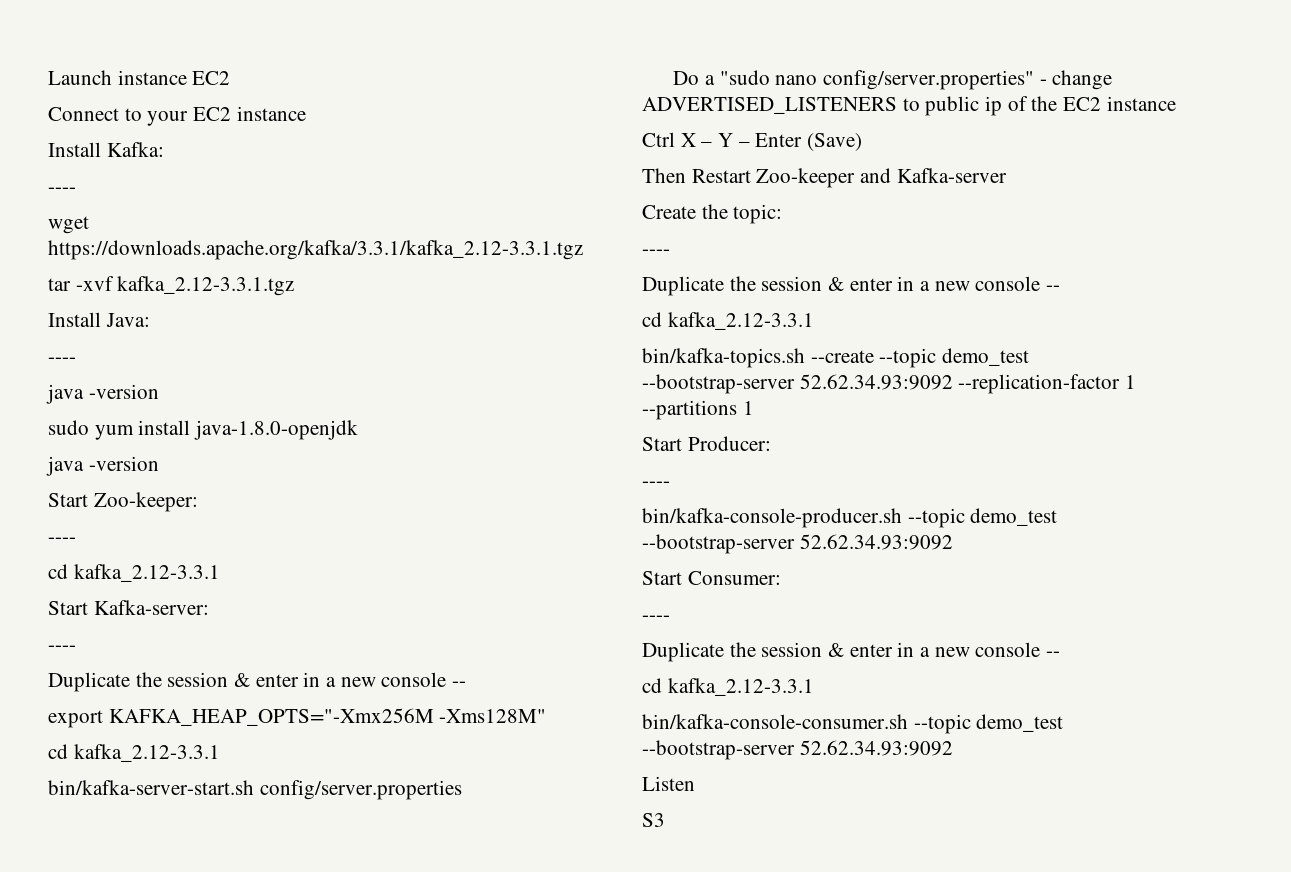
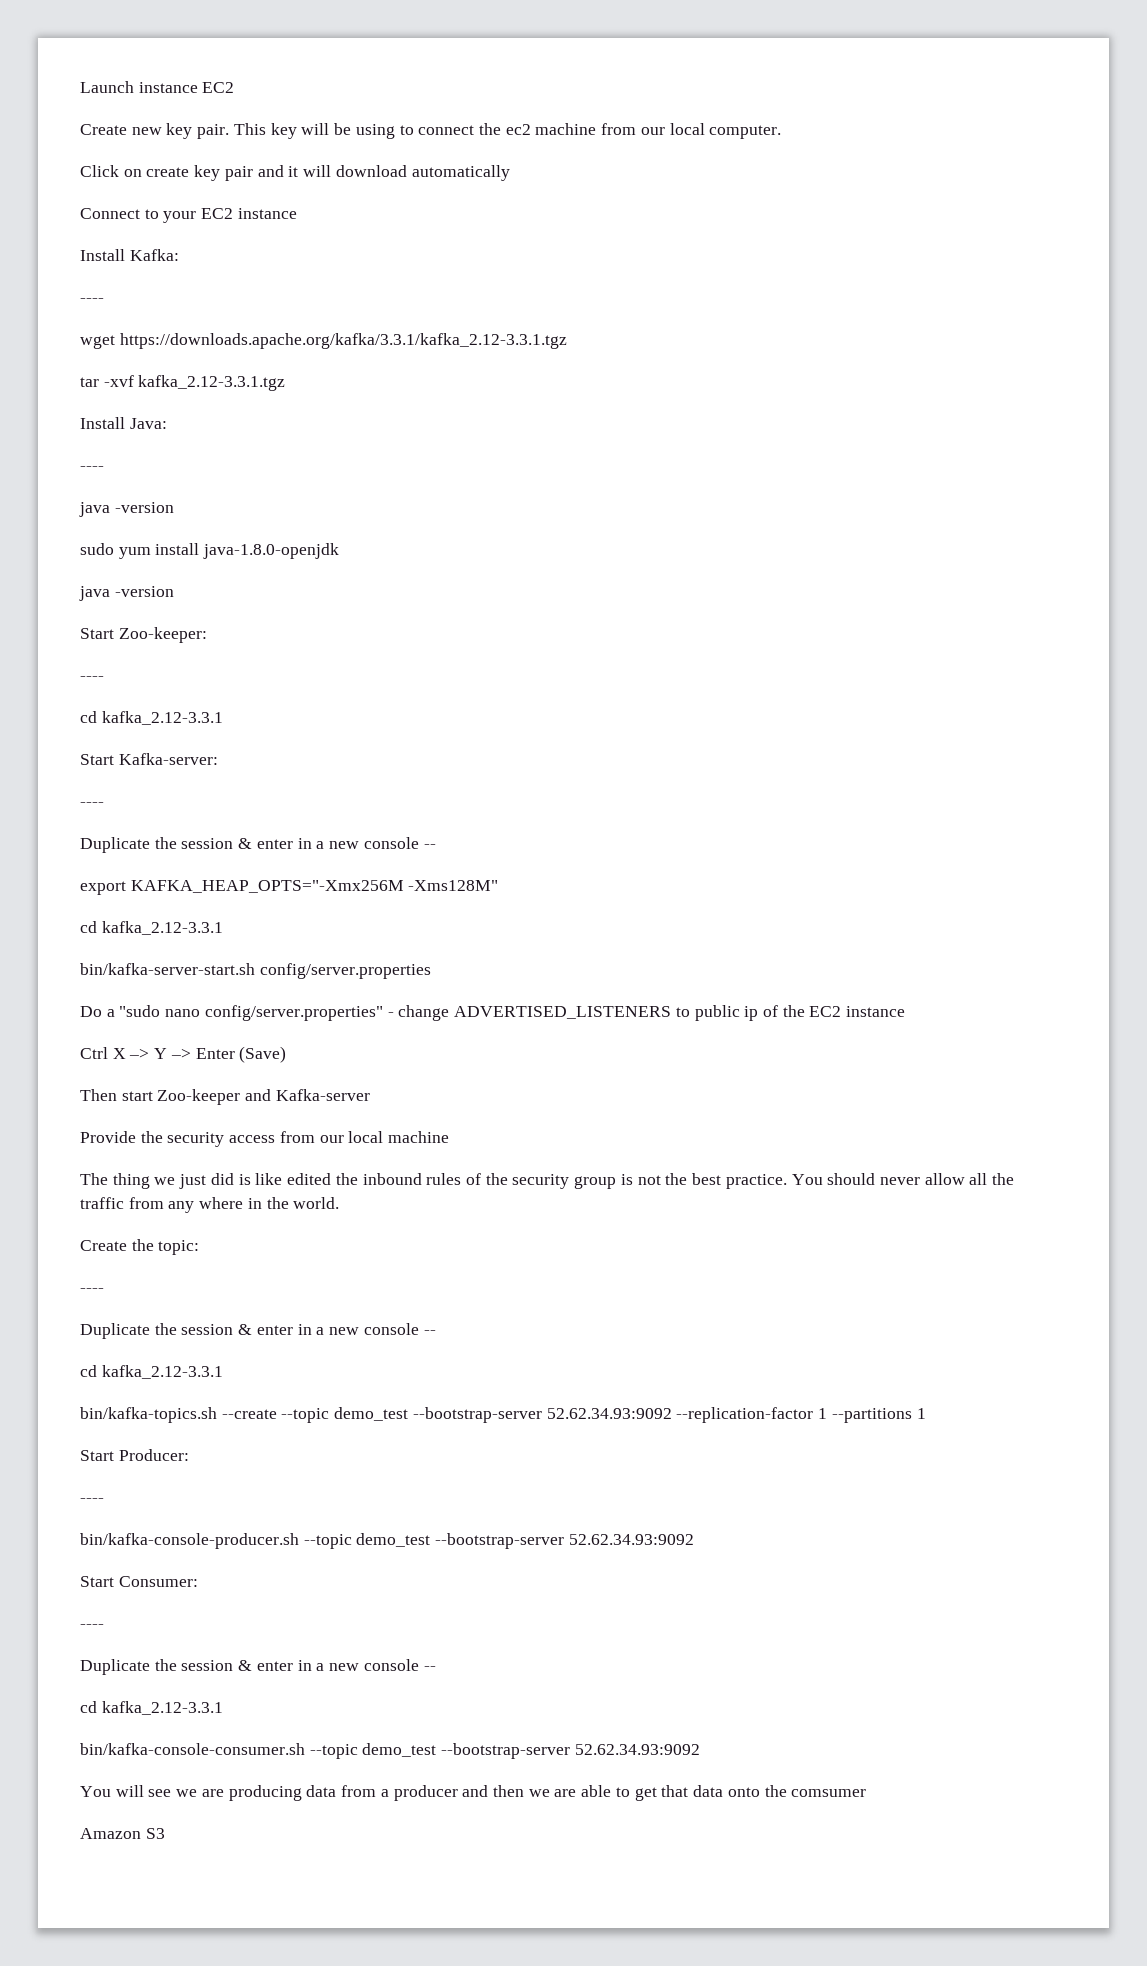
+ Create new key pair. This key will be using to connect the ec2 machine from our local computer.
+ Click on create key pair and it will download automatically
- Ctrl X – Y – Enter (Save)
+ Ctrl X –> Y –> Enter (Save)
- Then Restart Zoo-keeper and Kafka-server
+ Then start Zoo-keeper and Kafka-server
+ Provide the security access from our local machine
+ The thing we just did is like edited the inbound rules of the security group is not the best practice. You should never allow all the traffic from any where in the world.
- Listen
- S3
+ You will see we are producing data from a producer and then we are able to get that data onto the comsumer
+ Amazon S3

